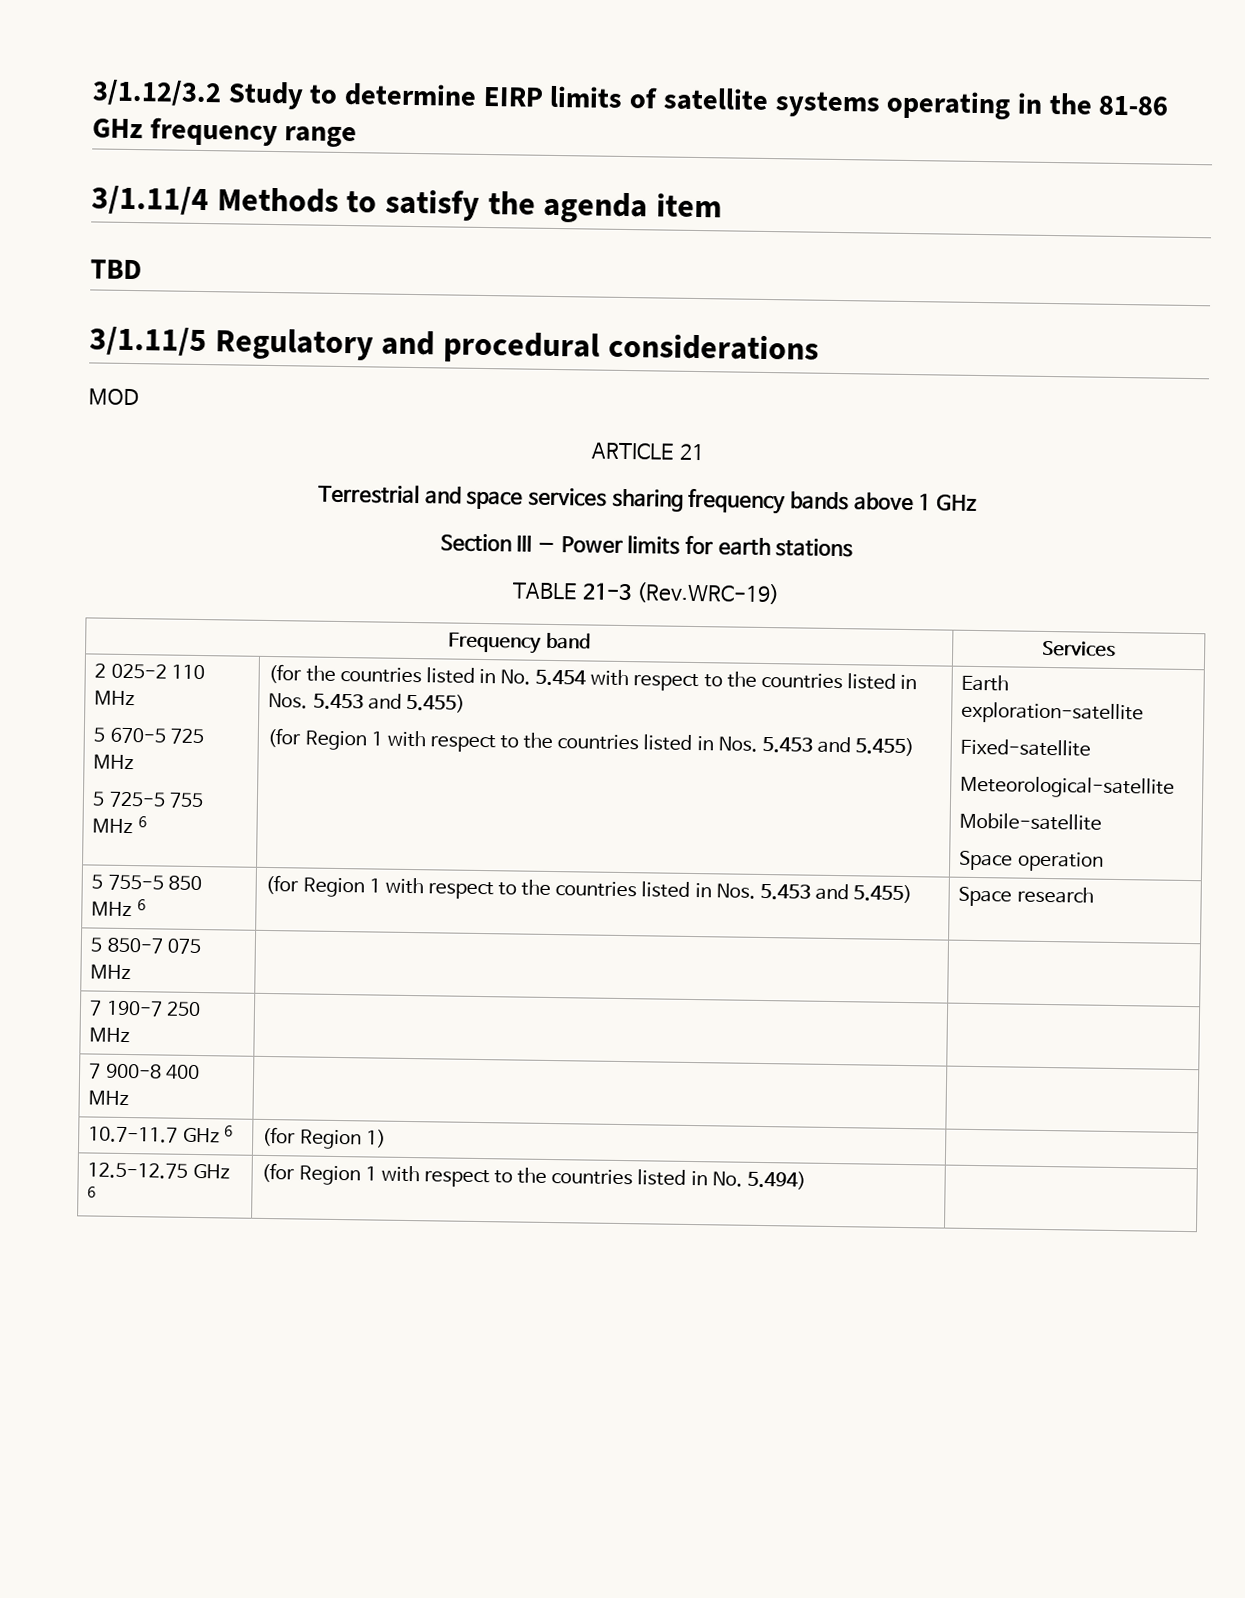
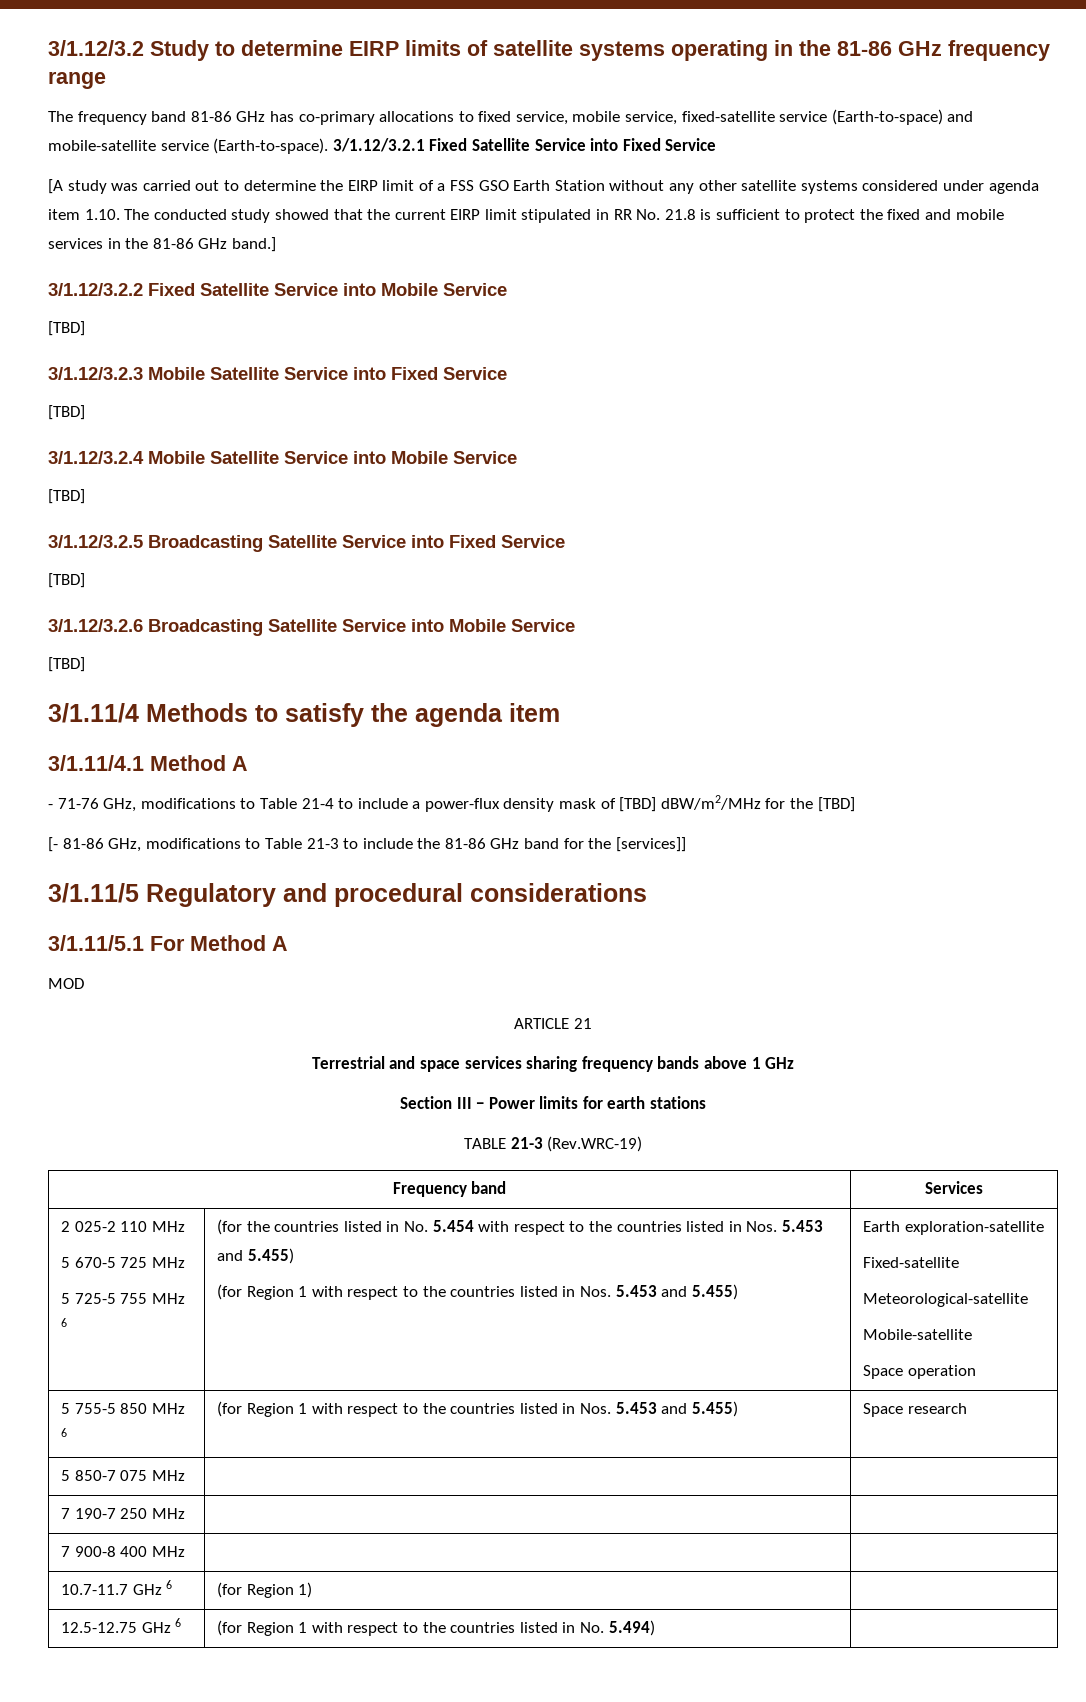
+ The frequency band 81-86 GHz has co-primary allocations to fixed service, mobile service, fixed-satellite service (Earth-to-space) and mobile-satellite service (Earth-to-space). 3/1.12/3.2.1 Fixed Satellite Service into Fixed Service
+ [A study was carried out to determine the EIRP limit of a FSS GSO Earth Station without any other satellite systems considered under agenda item 1.10. The conducted study showed that the current EIRP limit stipulated in RR No. 21.8 is sufficient to protect the fixed and mobile services in the 81-86 GHz band.]
+ 3/1.12/3.2.2 Fixed Satellite Service into Mobile Service
+ [TBD]
+ 3/1.12/3.2.3 Mobile Satellite Service into Fixed Service
+ [TBD]
+ 3/1.12/3.2.4 Mobile Satellite Service into Mobile Service
+ [TBD]
+ 3/1.12/3.2.5 Broadcasting Satellite Service into Fixed Service
+ [TBD]
+ 3/1.12/3.2.6 Broadcasting Satellite Service into Mobile Service
+ [TBD]
- TBD
+ 3/1.11/4.1 Method A
+ - 71-76 GHz, modifications to Table 21-4 to include a power-flux density mask of [TBD] dBW/m2/MHz for the [TBD]
+ [- 81-86 GHz, modifications to Table 21-3 to include the 81-86 GHz band for the [services]]
+ 3/1.11/5.1 For Method A

